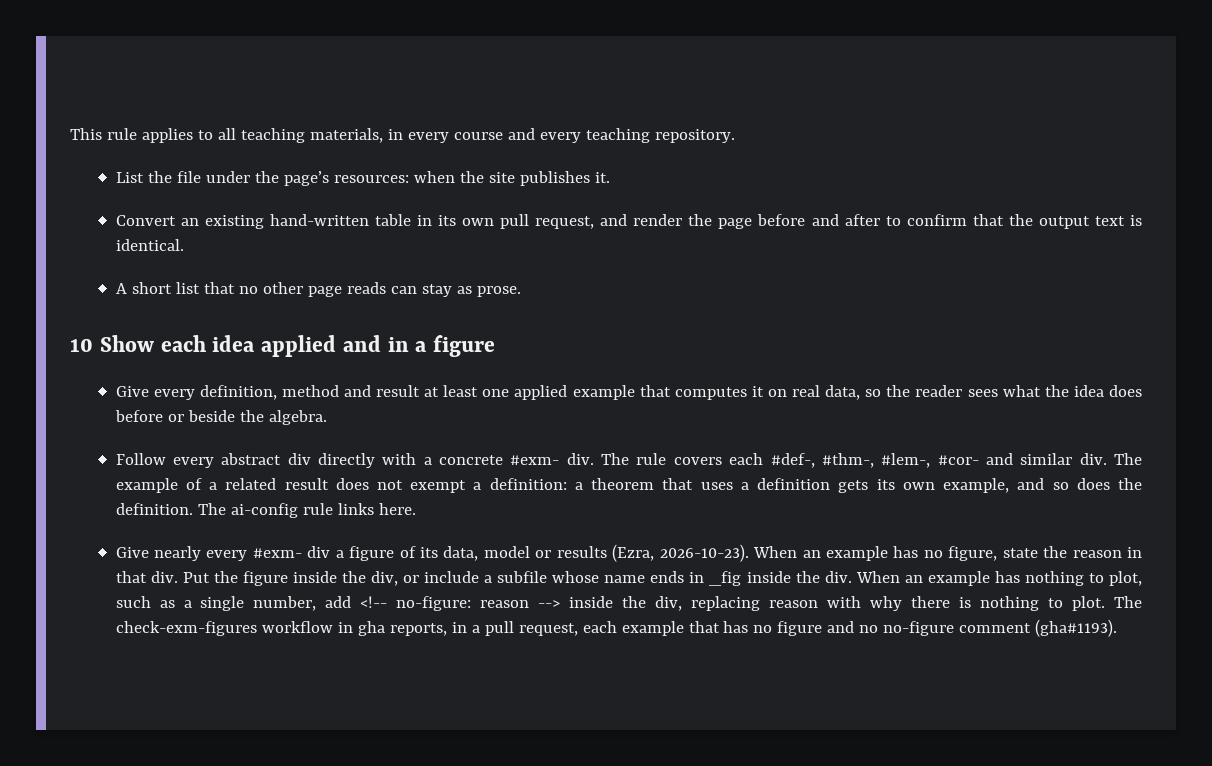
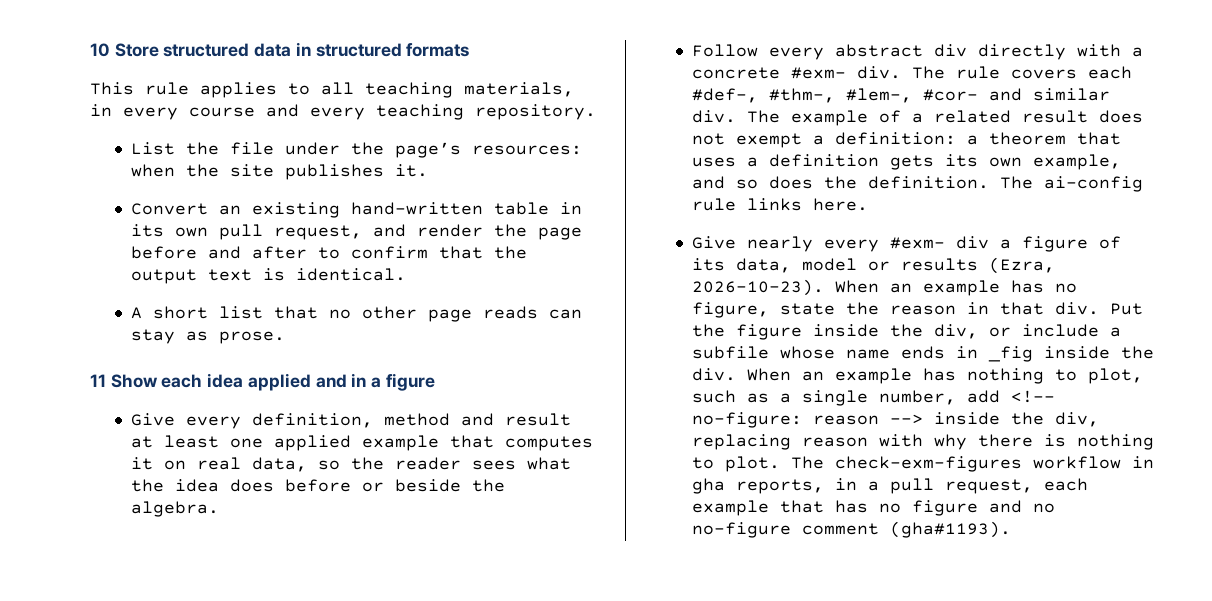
+ 10 Store structured data in structured formats
- 10 Show each idea applied and in a figure
+ 11 Show each idea applied and in a figure

